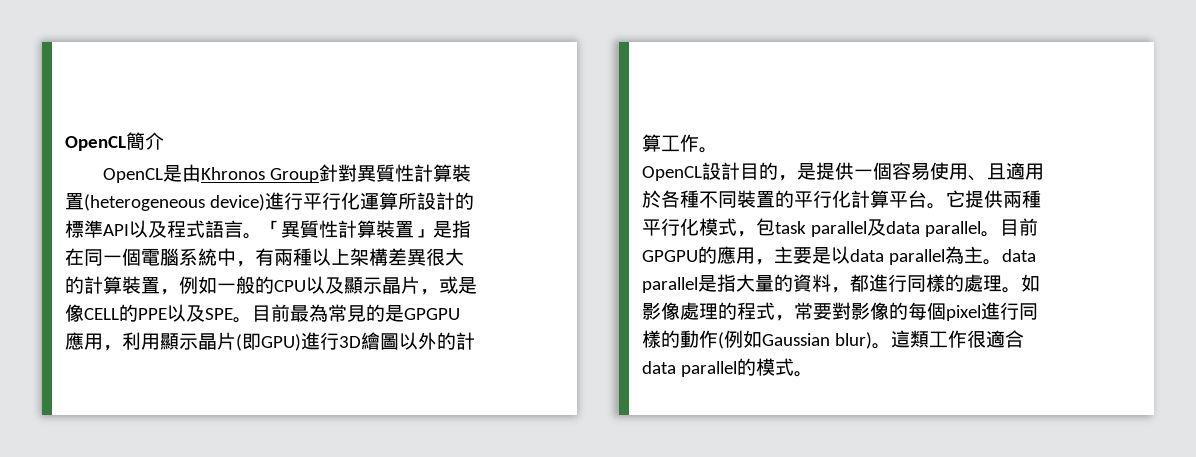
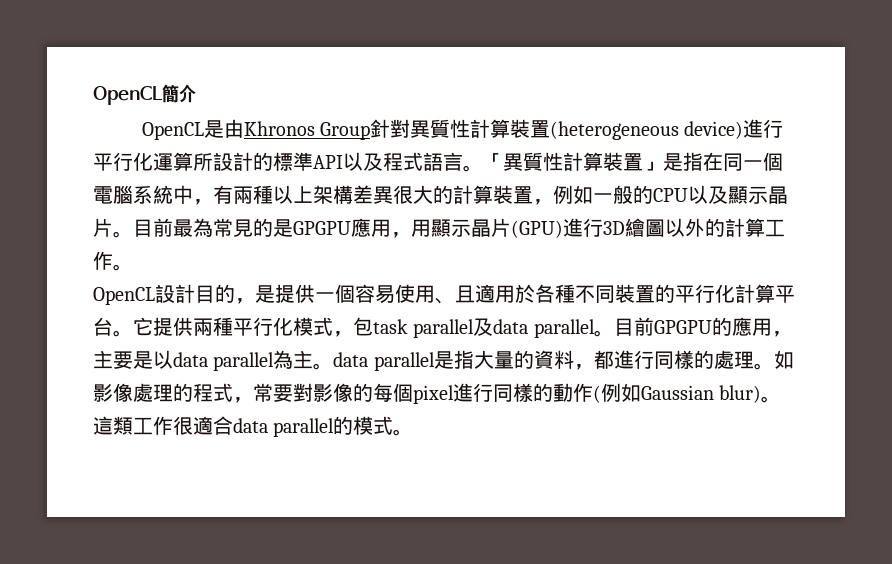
- 「異質性計算裝置」是指在同一個電腦系統中，有兩種以上架構差異很大的計算裝置，例如一般的CPU以及顯示晶片，或是像CELL的PPE以及SPE。
+ 「異質性計算裝置」是指在同一個電腦系統中，有兩種以上架構差異很大的計算裝置，例如一般的CPU以及顯示晶片。
- 目前最為常見的是GPGPU應用，利用顯示晶片(即GPU)進行3D繪圖以外的計算工作。
+ 目前最為常見的是GPGPU應用，用顯示晶片(GPU)進行3D繪圖以外的計算工作。

